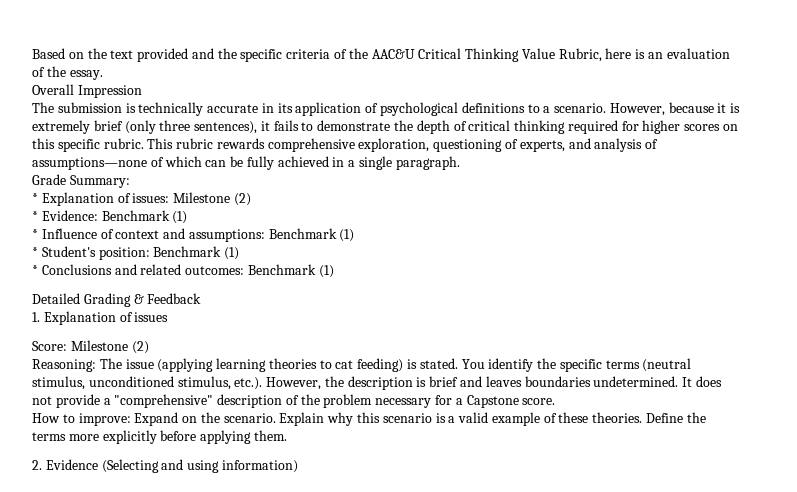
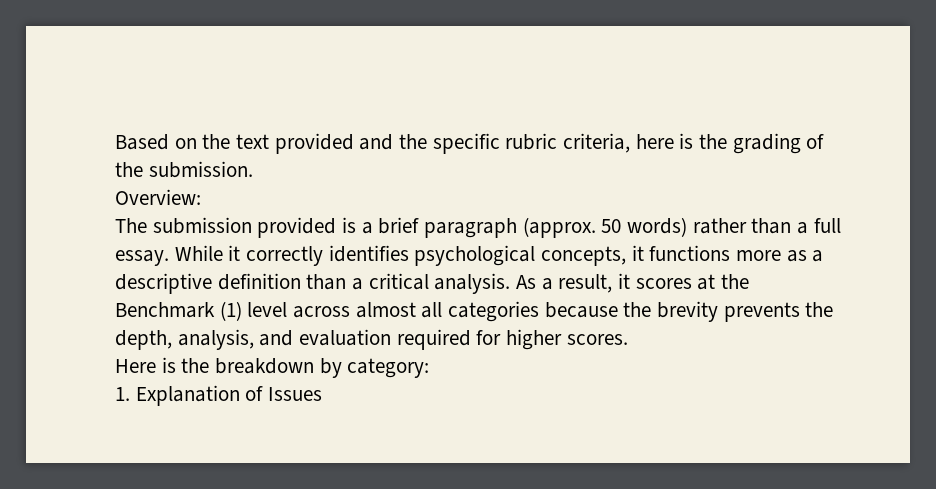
- Based on the text provided and the specific criteria of the AAC&U Critical Thinking Value Rubric, here is an evaluation of the essay.
- Overall Impression
- The submission is technically accurate in its application of psychological definitions to a scenario. However, because it is extremely brief (only three sentences), it fails to demonstrate the depth of critical thinking required for higher scores on this specific rubric. This rubric rewards comprehensive exploration, questioning of experts, and analysis of assumptions—none of which can be fully achieved in a single paragraph.
- Grade Summary:
- * Explanation of issues: Milestone (2)
- * Evidence: Benchmark (1)
- * Influence of context and assumptions: Benchmark (1)
- * Student's position: Benchmark (1)
- * Conclusions and related outcomes: Benchmark (1)
- Detailed Grading & Feedback
- 1. Explanation of issues
- Score: Milestone (2)
- Reasoning: The issue (applying learning theories to cat feeding) is stated. You identify the specific terms (neutral stimulus, unconditioned stimulus, etc.). However, the description is brief and leaves boundaries undetermined. It does not provide a "comprehensive" description of the problem necessary for a Capstone score.
- How to improve: Expand on the scenario. Explain why this scenario is a valid example of these theories. Define the terms more explicitly before applying them.
- 2. Evidence (Selecting and using information)
+ Based on the text provided and the specific rubric criteria, here is the grading of the submission.
+ Overview:
+ The submission provided is a brief paragraph (approx. 50 words) rather than a full essay. While it correctly identifies psychological concepts, it functions more as a descriptive definition than a critical analysis. As a result, it scores at the Benchmark (1) level across almost all categories because the brevity prevents the depth, analysis, and evaluation required for higher scores.
+ Here is the breakdown by category:
+ 1. Explanation of Issues

